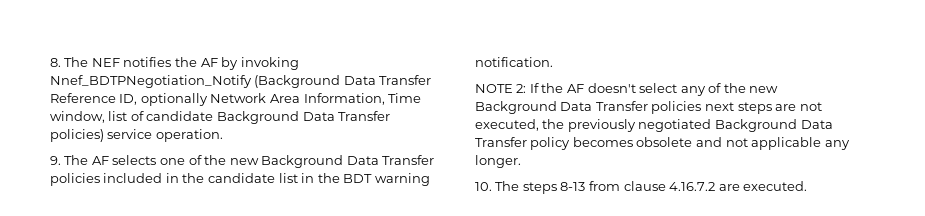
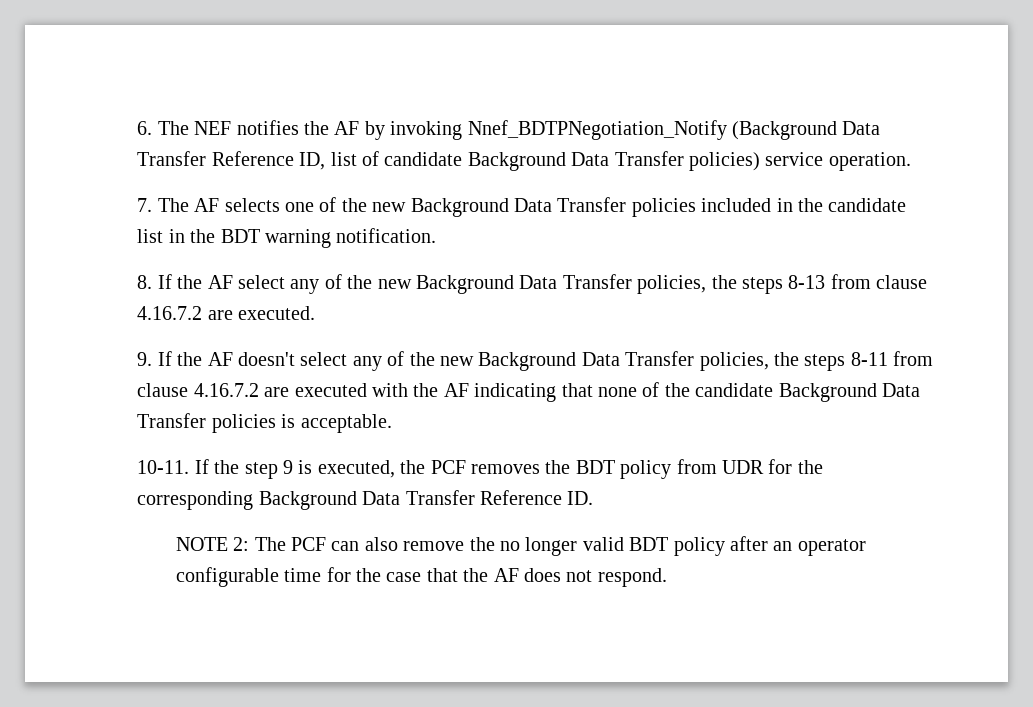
- 8. The NEF notifies the AF by invoking Nnef_BDTPNegotiation_Notify (Background Data Transfer Reference ID, optionally Network Area Information, Time window, list of candidate Background Data Transfer policies) service operation.
+ 6. The NEF notifies the AF by invoking Nnef_BDTPNegotiation_Notify (Background Data Transfer Reference ID, list of candidate Background Data Transfer policies) service operation.
- 9. The AF selects one of the new Background Data Transfer policies included in the candidate list in the BDT warning notification.
+ 7. The AF selects one of the new Background Data Transfer policies included in the candidate list in the BDT warning notification.
- NOTE 2: If the AF doesn't select any of the new Background Data Transfer policies next steps are not executed, the previously negotiated Background Data Transfer policy becomes obsolete and not applicable any longer.
- 10. The steps 8-13 from clause 4.16.7.2 are executed.
+ 8. If the AF select any of the new Background Data Transfer policies, the steps 8-13 from clause 4.16.7.2 are executed.
+ 9. If the AF doesn't select any of the new Background Data Transfer policies, the steps 8-11 from clause 4.16.7.2 are executed with the AF indicating that none of the candidate Background Data Transfer policies is acceptable.
+ 10-11. If the step 9 is executed, the PCF removes the BDT policy from UDR for the corresponding Background Data Transfer Reference ID.
+ NOTE 2: The PCF can also remove the no longer valid BDT policy after an operator configurable time for the case that the AF does not respond.

